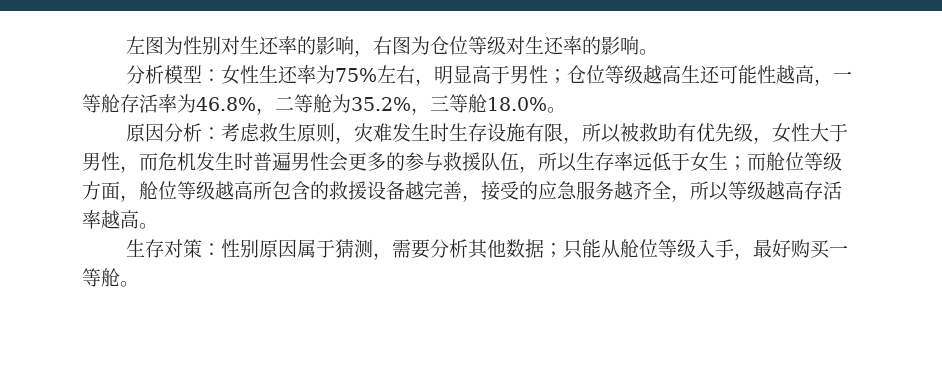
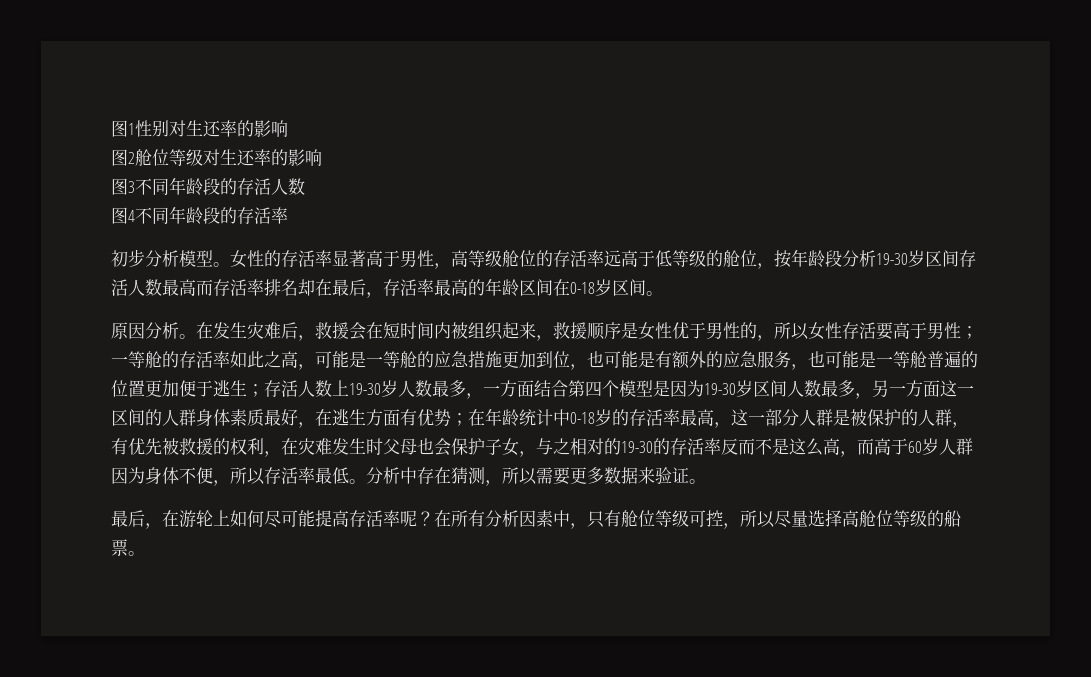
- 左图为性别对生还率的影响，右图为仓位等级对生还率的影响。
- 分析模型：女性生还率为75%左右，明显高于男性；仓位等级越高生还可能性越高，一等舱存活率为46.8%，二等舱为35.2%，三等舱18.0%。
- 原因分析：考虑救生原则，灾难发生时生存设施有限，所以被救助有优先级，女性大于男性，而危机发生时普遍男性会更多的参与救援队伍，所以生存率远低于女生；而舱位等级方面，舱位等级越高所包含的救援设备越完善，接受的应急服务越齐全，所以等级越高存活率越高。
- 生存对策：性别原因属于猜测，需要分析其他数据；只能从舱位等级入手，最好购买一等舱。
+ 图1性别对生还率的影响
+ 图2舱位等级对生还率的影响
+ 图3不同年龄段的存活人数
+ 图4不同年龄段的存活率
+ 初步分析模型。女性的存活率显著高于男性，高等级舱位的存活率远高于低等级的舱位，按年龄段分析19-30岁区间存活人数最高而存活率排名却在最后，存活率最高的年龄区间在0-18岁区间。
+ 原因分析。在发生灾难后，救援会在短时间内被组织起来，救援顺序是女性优于男性的，所以女性存活要高于男性；一等舱的存活率如此之高，可能是一等舱的应急措施更加到位，也可能是有额外的应急服务，也可能是一等舱普遍的位置更加便于逃生；存活人数上19-30岁人数最多，一方面结合第四个模型是因为19-30岁区间人数最多，另一方面这一区间的人群身体素质最好，在逃生方面有优势；在年龄统计中0-18岁的存活率最高，这一部分人群是被保护的人群，有优先被救援的权利，在灾难发生时父母也会保护子女，与之相对的19-30的存活率反而不是这么高，而高于60岁人群因为身体不便，所以存活率最低。分析中存在猜测，所以需要更多数据来验证。
+ 最后，在游轮上如何尽可能提高存活率呢？在所有分析因素中，只有舱位等级可控，所以尽量选择高舱位等级的船票。

